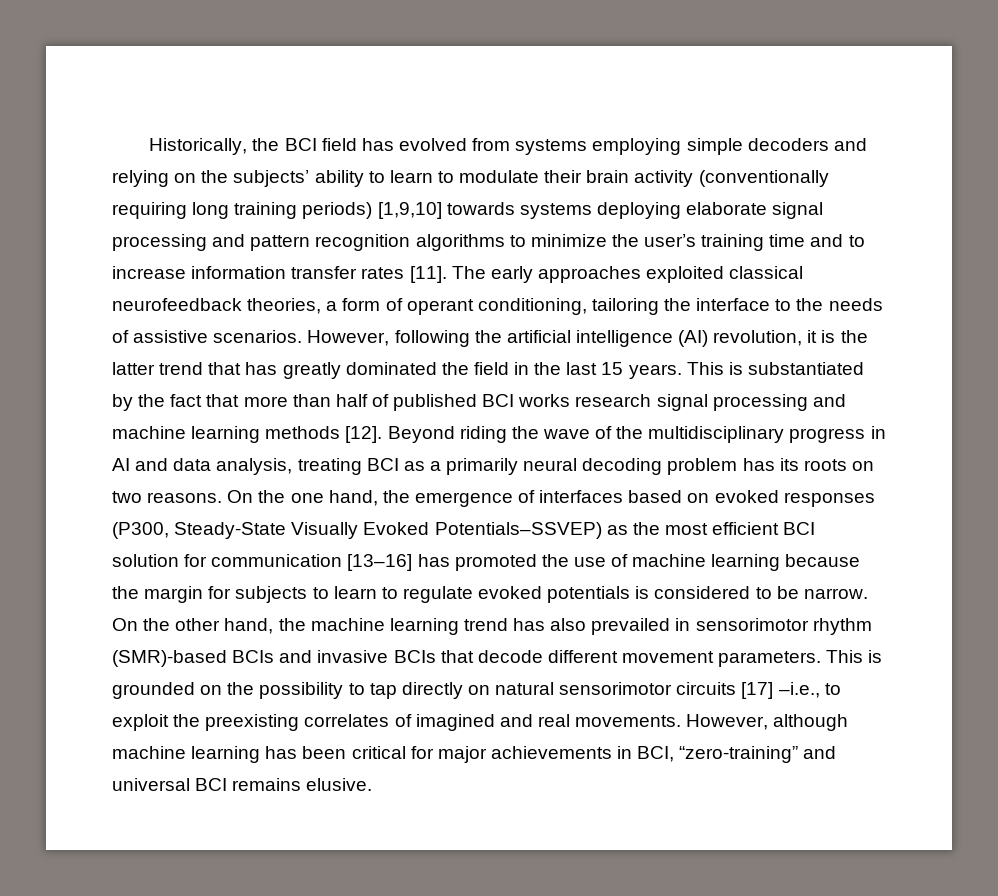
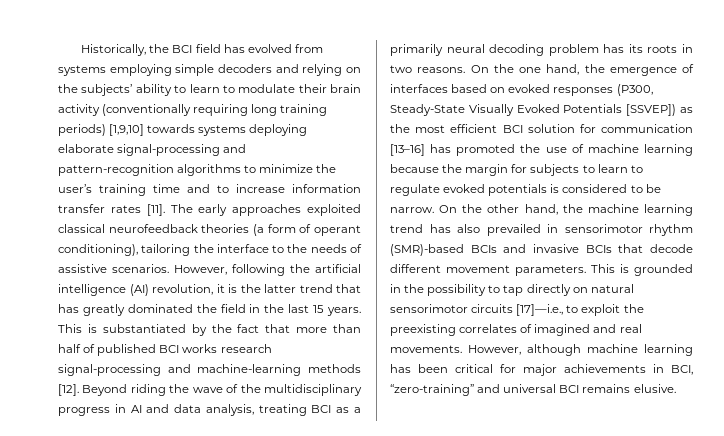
- Historically, the BCI field has evolved from systems employing simple decoders and relying on the subjects’ ability to learn to modulate their brain activity (conventionally requiring long training periods) [1,9,10] towards systems deploying elaborate signal processing and pattern recognition algorithms to minimize the user’s training time and to increase information transfer rates [11].
+ Historically, the BCI field has evolved from systems employing simple decoders and relying on the subjects’ ability to learn to modulate their brain activity (conventionally requiring long training periods) [1,9,10] towards systems deploying elaborate signal-processing and pattern-recognition algorithms to minimize the user’s training time and to increase information transfer rates [11].
- The early approaches exploited classical neurofeedback theories, a form of operant conditioning, tailoring the interface to the needs of assistive scenarios.
+ The early approaches exploited classical neurofeedback theories (a form of operant conditioning), tailoring the interface to the needs of assistive scenarios.
- This is substantiated by the fact that more than half of published BCI works research signal processing and machine learning methods [12].
+ This is substantiated by the fact that more than half of published BCI works research signal-processing and machine-learning methods [12].
- Beyond riding the wave of the multidisciplinary progress in AI and data analysis, treating BCI as a primarily neural decoding problem has its roots on two reasons.
+ Beyond riding the wave of the multidisciplinary progress in AI and data analysis, treating BCI as a primarily neural decoding problem has its roots in two reasons.
- On the one hand, the emergence of interfaces based on evoked responses (P300, Steady-State Visually Evoked Potentials–SSVEP) as the most efficient BCI solution for communication [13–16] has promoted the use of machine learning because the margin for subjects to learn to regulate evoked potentials is considered to be narrow.
+ On the one hand, the emergence of interfaces based on evoked responses (P300, Steady-State Visually Evoked Potentials [SSVEP]) as the most efficient BCI solution for communication [13–16] has promoted the use of machine learning because the margin for subjects to learn to regulate evoked potentials is considered to be narrow.
- This is grounded on the possibility to tap directly on natural sensorimotor circuits [17] –i.e., to exploit the preexisting correlates of imagined and real movements.
+ This is grounded in the possibility to tap directly on natural sensorimotor circuits [17]—i.e., to exploit the preexisting correlates of imagined and real movements.

